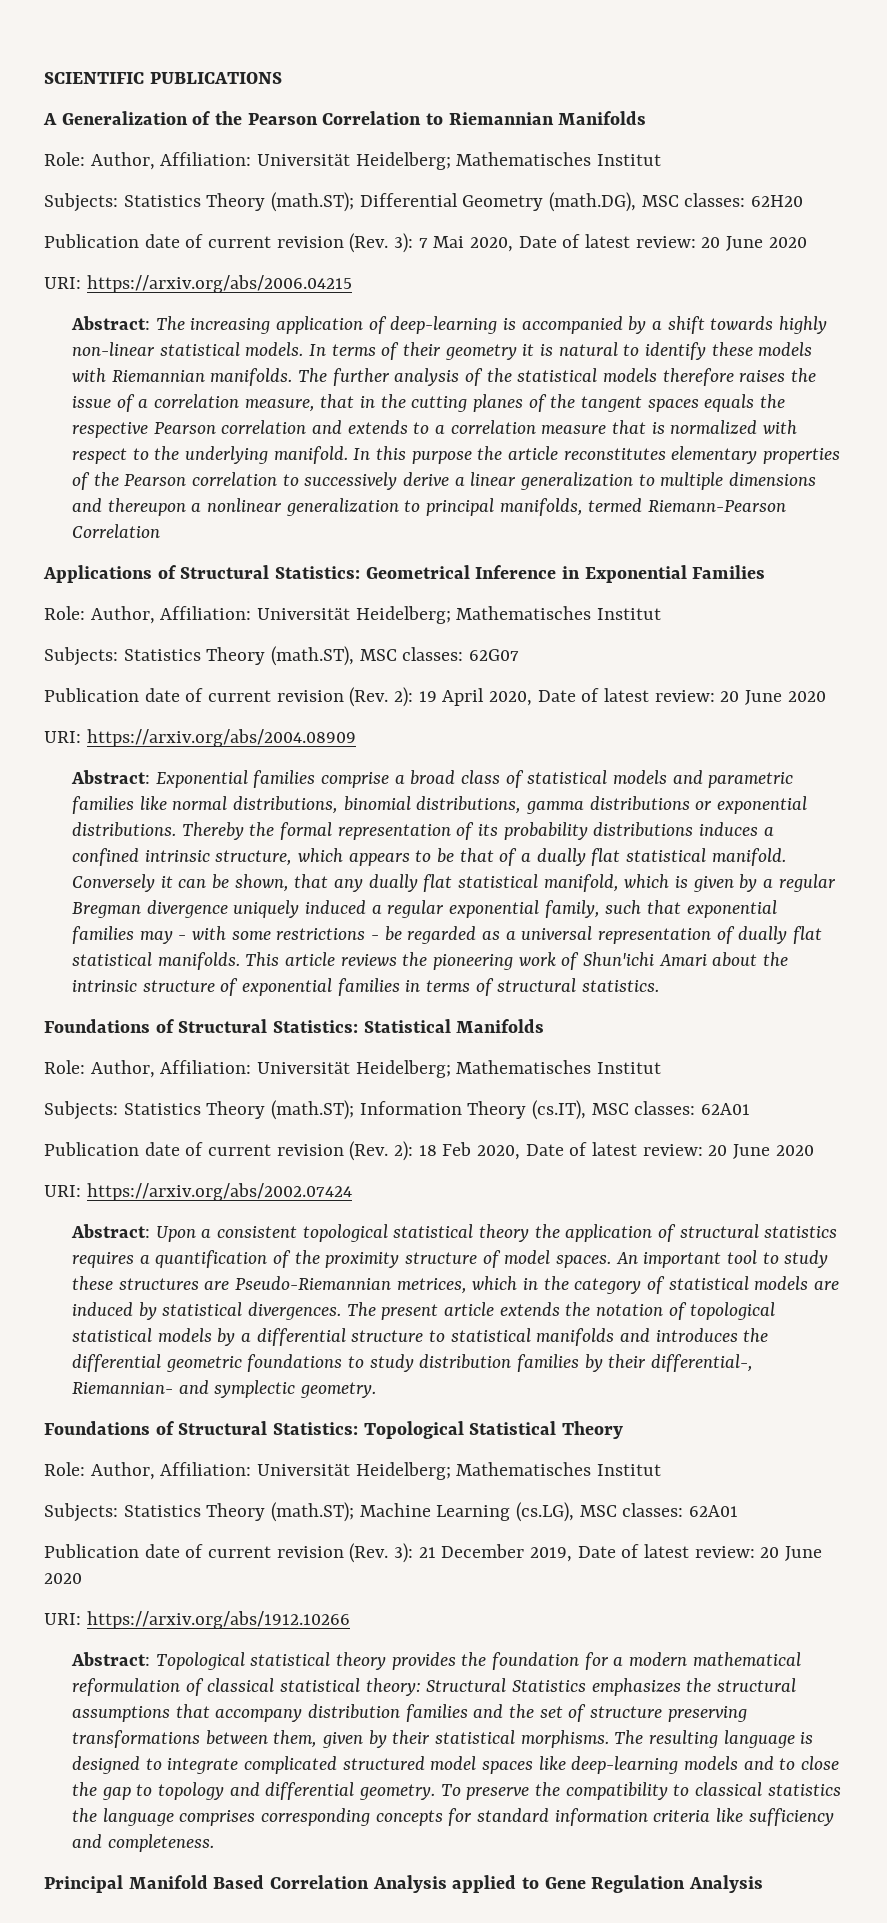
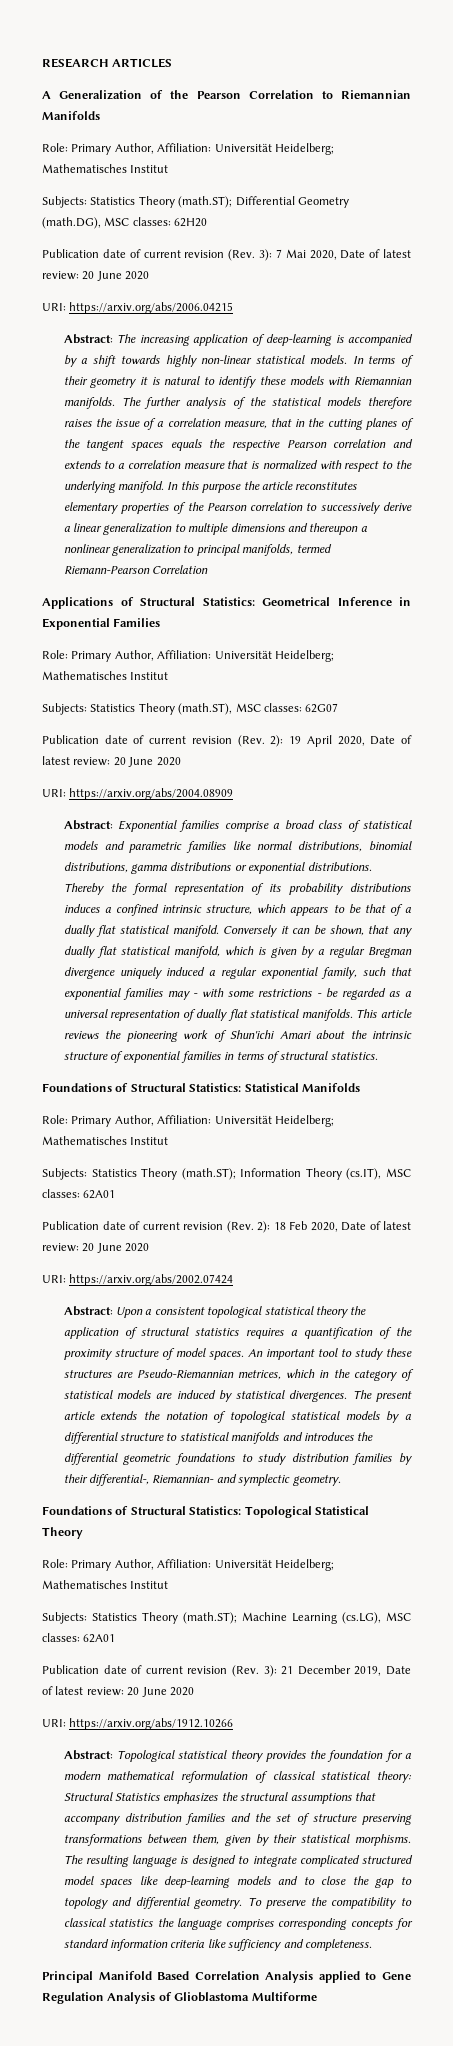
- SCIENTIFIC PUBLICATIONS
+ RESEARCH ARTICLES
  A Generalization of the Pearson Correlation to Riemannian Manifolds
- Role: Author, Affiliation: Universität Heidelberg; Mathematisches Institut
+ Role: Primary Author, Affiliation: Universität Heidelberg; Mathematisches Institut
  Applications of Structural Statistics: Geometrical Inference in Exponential Families
- Role: Author, Affiliation: Universität Heidelberg; Mathematisches Institut
+ Role: Primary Author, Affiliation: Universität Heidelberg; Mathematisches Institut
  Foundations of Structural Statistics: Statistical Manifolds
- Role: Author, Affiliation: Universität Heidelberg; Mathematisches Institut
+ Role: Primary Author, Affiliation: Universität Heidelberg; Mathematisches Institut
  Foundations of Structural Statistics: Topological Statistical Theory
- Role: Author, Affiliation: Universität Heidelberg; Mathematisches Institut
+ Role: Primary Author, Affiliation: Universität Heidelberg; Mathematisches Institut
- Principal Manifold Based Correlation Analysis applied to Gene Regulation Analysis
+ Principal Manifold Based Correlation Analysis applied to Gene Regulation Analysis of Glioblastoma Multiforme

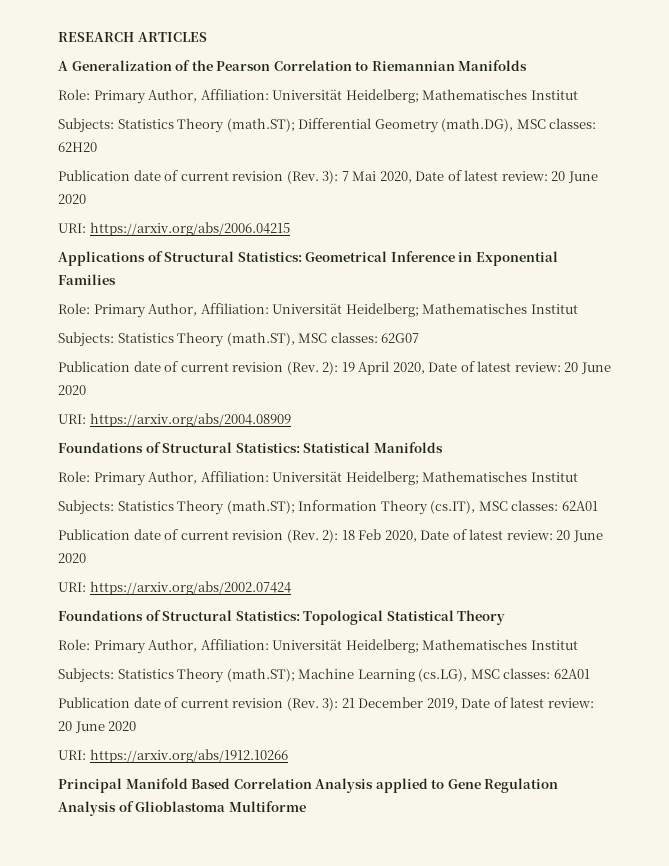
- Abstract: The increasing application of deep-learning is accompanied by a shift towards highly non-linear statistical models. In terms of their geometry it is natural to identify these models with Riemannian manifolds. The further analysis of the statistical models therefore raises the issue of a correlation measure, that in the cutting planes of the tangent spaces equals the respective Pearson correlation and extends to a correlation measure that is normalized with respect to the underlying manifold. In this purpose the article reconstitutes elementary properties of the Pearson correlation to successively derive a linear generalization to multiple dimensions and thereupon a nonlinear generalization to principal manifolds, termed Riemann-Pearson Correlation
- Abstract: Exponential families comprise a broad class of statistical models and parametric families like normal distributions, binomial distributions, gamma distributions or exponential distributions. Thereby the formal representation of its probability distributions induces a confined intrinsic structure, which appears to be that of a dually flat statistical manifold. Conversely it can be shown, that any dually flat statistical manifold, which is given by a regular Bregman divergence uniquely induced a regular exponential family, such that exponential families may - with some restrictions - be regarded as a universal representation of dually flat statistical manifolds. This article reviews the pioneering work of Shun'ichi Amari about the intrinsic structure of exponential families in terms of structural statistics.
- Abstract: Upon a consistent topological statistical theory the application of structural statistics requires a quantification of the proximity structure of model spaces. An important tool to study these structures are Pseudo-Riemannian metrices, which in the category of statistical models are induced by statistical divergences. The present article extends the notation of topological statistical models by a differential structure to statistical manifolds and introduces the differential geometric foundations to study distribution families by their differential-, Riemannian- and symplectic geometry.
- Abstract: Topological statistical theory provides the foundation for a modern mathematical reformulation of classical statistical theory: Structural Statistics emphasizes the structural assumptions that accompany distribution families and the set of structure preserving transformations between them, given by their statistical morphisms. The resulting language is designed to integrate complicated structured model spaces like deep-learning models and to close the gap to topology and differential geometry. To preserve the compatibility to classical statistics the language comprises corresponding concepts for standard information criteria like sufficiency and completeness.

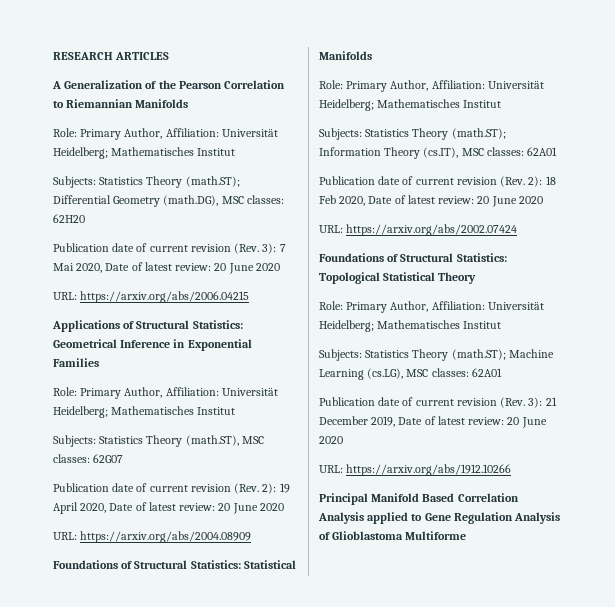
- URI: https://arxiv.org/abs/2006.04215
+ URL: https://arxiv.org/abs/2006.04215
- URI: https://arxiv.org/abs/2004.08909
+ URL: https://arxiv.org/abs/2004.08909
- URI: https://arxiv.org/abs/2002.07424
+ URL: https://arxiv.org/abs/2002.07424
- URI: https://arxiv.org/abs/1912.10266
+ URL: https://arxiv.org/abs/1912.10266

